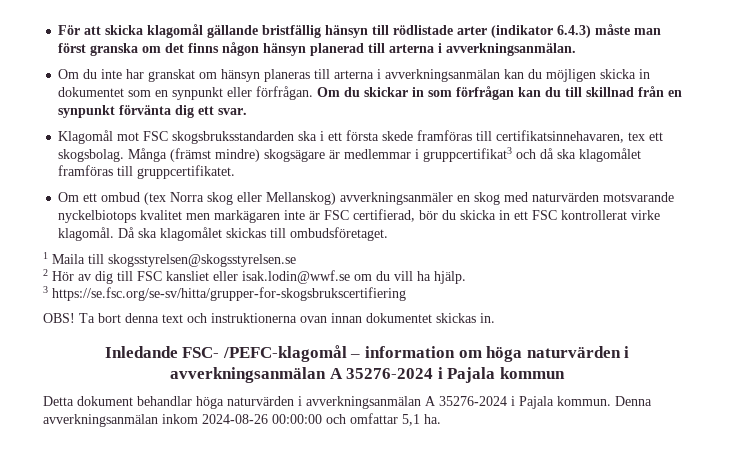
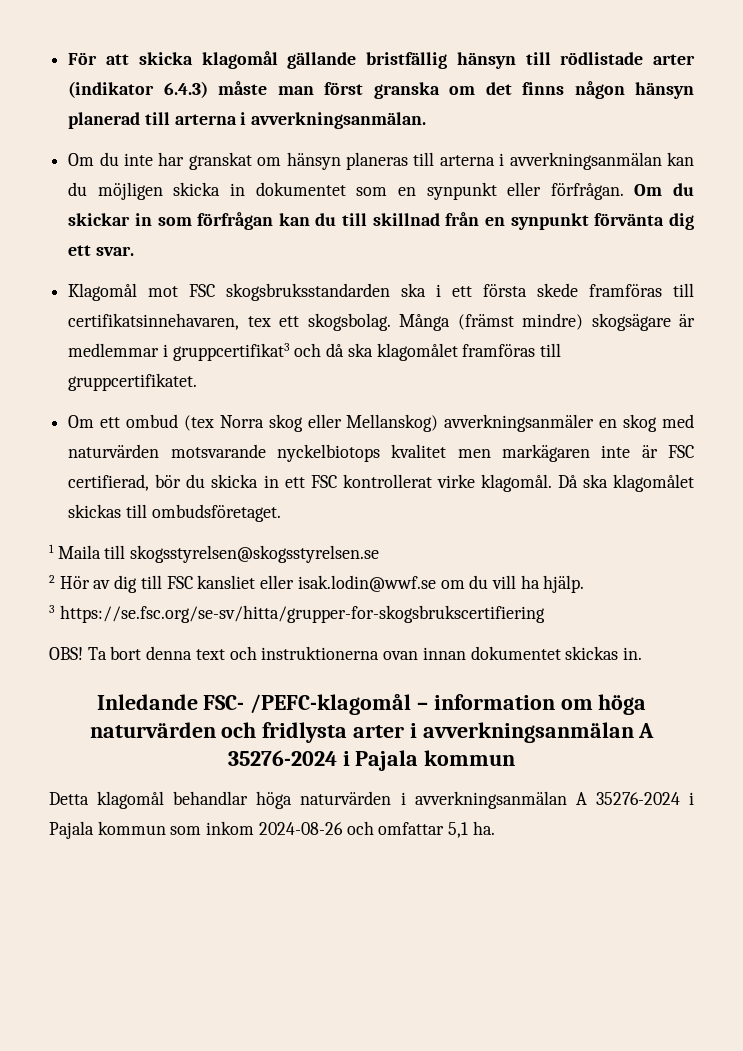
- Inledande FSC- /PEFC-klagomål – information om höga naturvärden i avverkningsanmälan A 35276-2024 i Pajala kommun
+ Inledande FSC- /PEFC-klagomål – information om höga naturvärden och fridlysta arter i avverkningsanmälan A 35276-2024 i Pajala kommun
- Detta dokument behandlar höga naturvärden i avverkningsanmälan A 35276-2024 i Pajala kommun. Denna avverkningsanmälan inkom 2024-08-26 00:00:00 och omfattar 5,1 ha.
+ Detta klagomål behandlar höga naturvärden i avverkningsanmälan A 35276-2024 i Pajala kommun som inkom 2024-08-26 och omfattar 5,1 ha.

